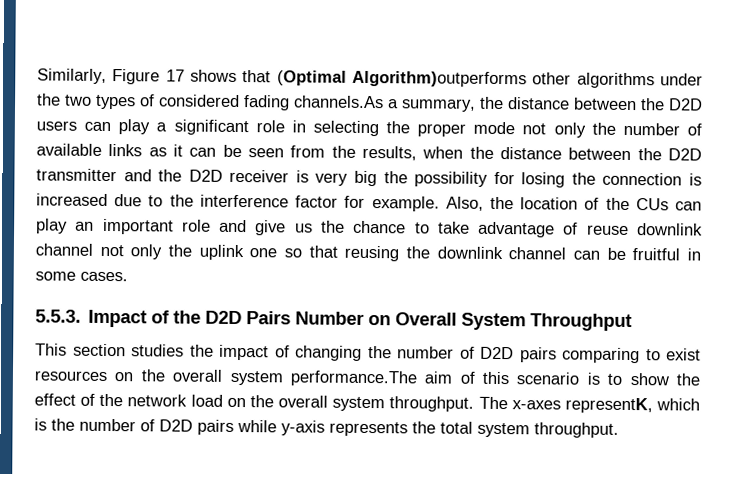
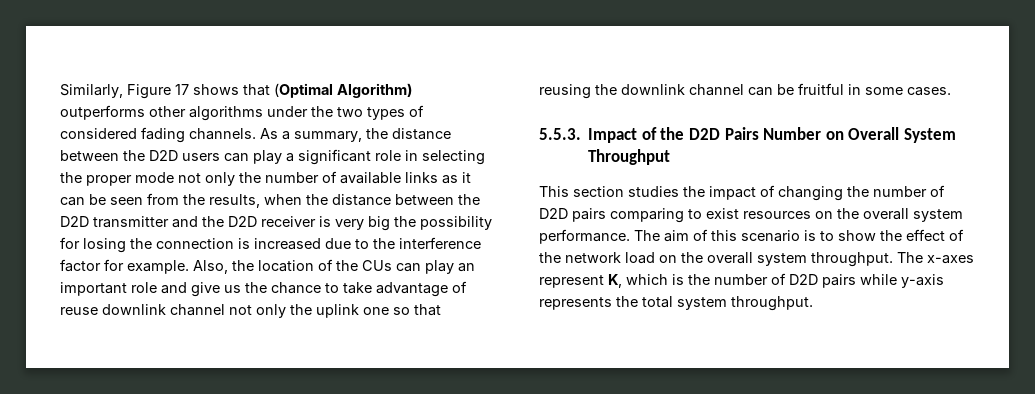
- Similarly, Figure 17 shows that (Optimal Algorithm)outperforms other algorithms under the two types of considered fading channels.As a summary, the distance between the D2D users can play a significant role in selecting the proper mode not only the number of available links as it can be seen from the results, when the distance between the D2D transmitter and the D2D receiver is very big the possibility for losing the connection is increased due to the interference factor for example.
+ Similarly, Figure 17 shows that (Optimal Algorithm) outperforms other algorithms under the two types of considered fading channels. As a summary, the distance between the D2D users can play a significant role in selecting the proper mode not only the number of available links as it can be seen from the results, when the distance between the D2D transmitter and the D2D receiver is very big the possibility for losing the connection is increased due to the interference factor for example.
- This section studies the impact of changing the number of D2D pairs comparing to exist resources on the overall system performance.The aim of this scenario is to show the effect of the network load on the overall system throughput.
+ This section studies the impact of changing the number of D2D pairs comparing to exist resources on the overall system performance. The aim of this scenario is to show the effect of the network load on the overall system throughput.
- The x-axes representK, which is the number of D2D pairs while y-axis represents the total system throughput.
+ The x-axes represent K, which is the number of D2D pairs while y-axis represents the total system throughput.

